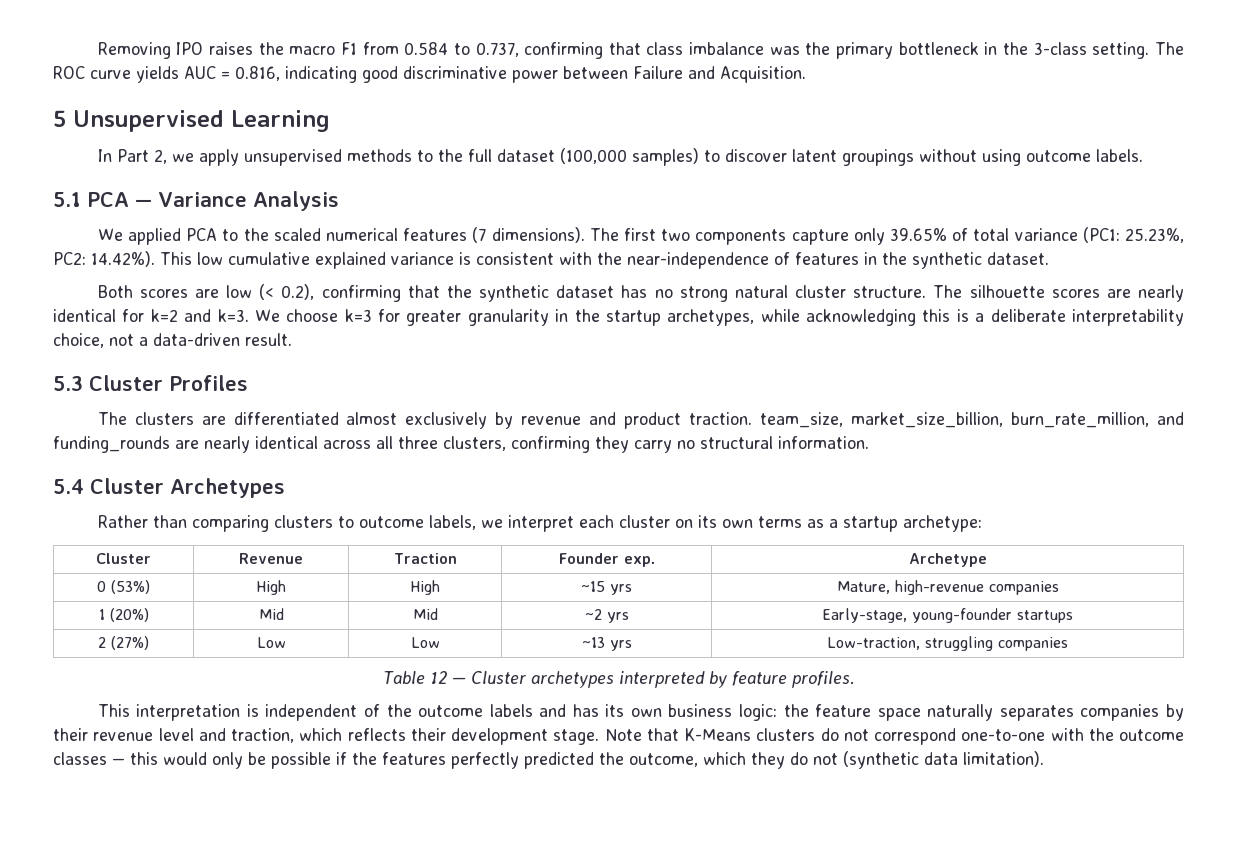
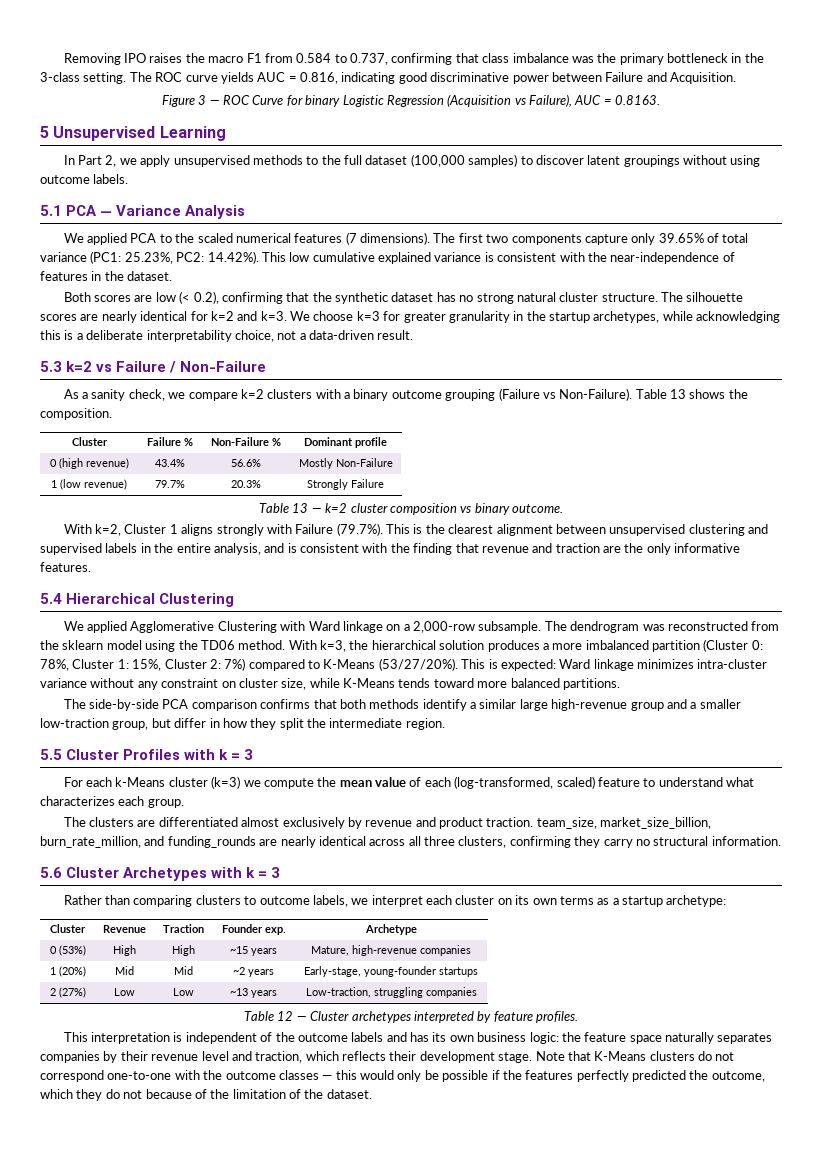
+ Figure 3 — ROC Curve for binary Logistic Regression (Acquisition vs Failure), AUC = 0.8163.
- The first two components capture only 39.65% of total variance (PC1: 25.23%, PC2: 14.42%). This low cumulative explained variance is consistent with the near-independence of features in the synthetic dataset.
+ The first two components capture only 39.65% of total variance (PC1: 25.23%, PC2: 14.42%). This low cumulative explained variance is consistent with the near-independence of features in the dataset.
- 5.3 Cluster Profiles
+ 5.3 k=2 vs Failure / Non-Failure
+ As a sanity check, we compare k=2 clusters with a binary outcome grouping (Failure vs Non-Failure). Table 13 shows the composition.
+ Cluster | Failure % | Non-Failure % | Dominant profile
+ 0 (high revenue) | 43.4% | 56.6% | Mostly Non-Failure
+ 1 (low revenue) | 79.7% | 20.3% | Strongly Failure
+ Table 13 — k=2 cluster composition vs binary outcome.
+ With k=2, Cluster 1 aligns strongly with Failure (79.7%). This is the clearest alignment between unsupervised clustering and supervised labels in the entire analysis, and is consistent with the finding that revenue and traction are the only informative features.
+ 5.4 Hierarchical Clustering
+ We applied Agglomerative Clustering with Ward linkage on a 2,000-row subsample. The dendrogram was reconstructed from the sklearn model using the TD06 method. With k=3, the hierarchical solution produces a more imbalanced partition (Cluster 0: 78%, Cluster 1: 15%, Cluster 2: 7%) compared to K-Means (53/27/20%). This is expected: Ward linkage minimizes intra-cluster variance without any constraint on cluster size, while K-Means tends toward more balanced partitions.
+ The side-by-side PCA comparison confirms that both methods identify a similar large high-revenue group and a smaller low-traction group, but differ in how they split the intermediate region.
+ 5.5 Cluster Profiles with k = 3
+ For each k-Means cluster (k=3) we compute the mean value of each (log-transformed, scaled) feature to understand what characterizes each group.
- 5.4 Cluster Archetypes
+ 5.6 Cluster Archetypes with k = 3
- 0 (53%) | High | High | ~15 yrs | Mature, high-revenue companies
+ 0 (53%) | High | High | ~15 years | Mature, high-revenue companies
- 1 (20%) | Mid | Mid | ~2 yrs | Early-stage, young-founder startups
+ 1 (20%) | Mid | Mid | ~2 years | Early-stage, young-founder startups
- 2 (27%) | Low | Low | ~13 yrs | Low-traction, struggling companies
+ 2 (27%) | Low | Low | ~13 years | Low-traction, struggling companies
- Note that K-Means clusters do not correspond one-to-one with the outcome classes — this would only be possible if the features perfectly predicted the outcome, which they do not (synthetic data limitation).
+ Note that K-Means clusters do not correspond one-to-one with the outcome classes — this would only be possible if the features perfectly predicted the outcome, which they do not because of the limitation of the dataset.

